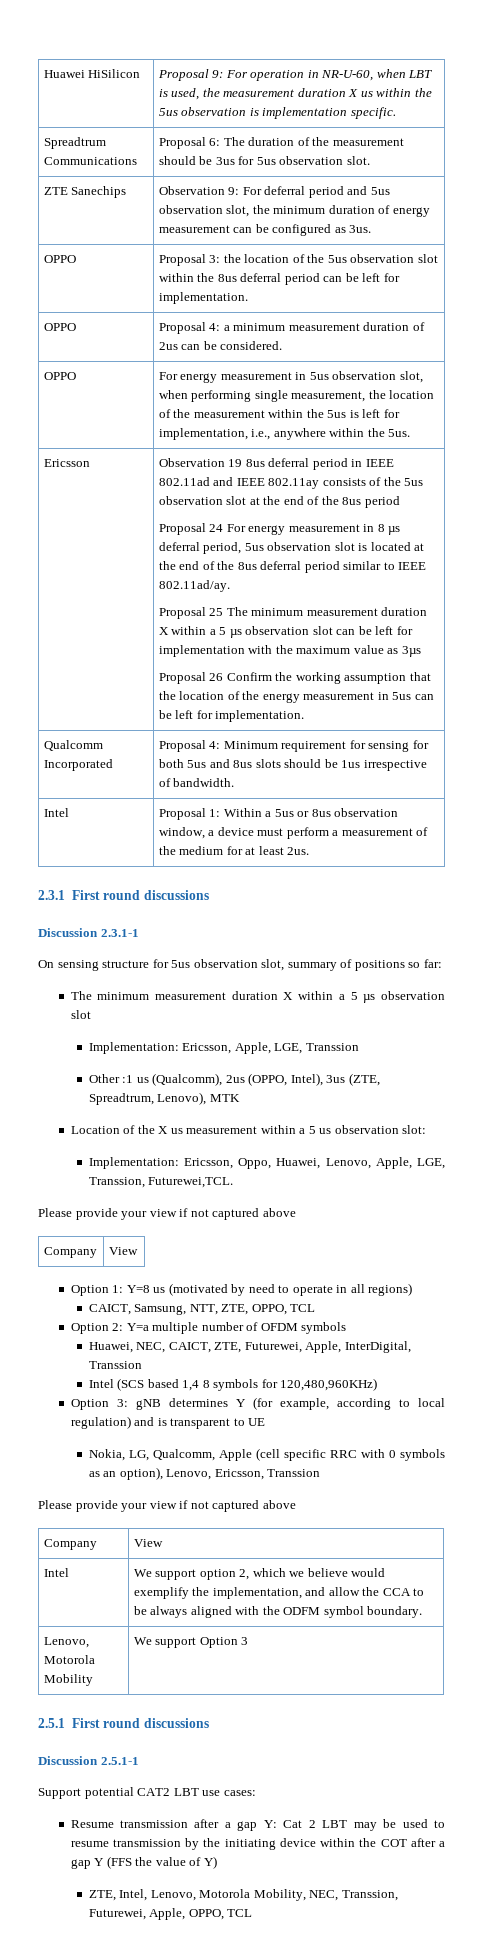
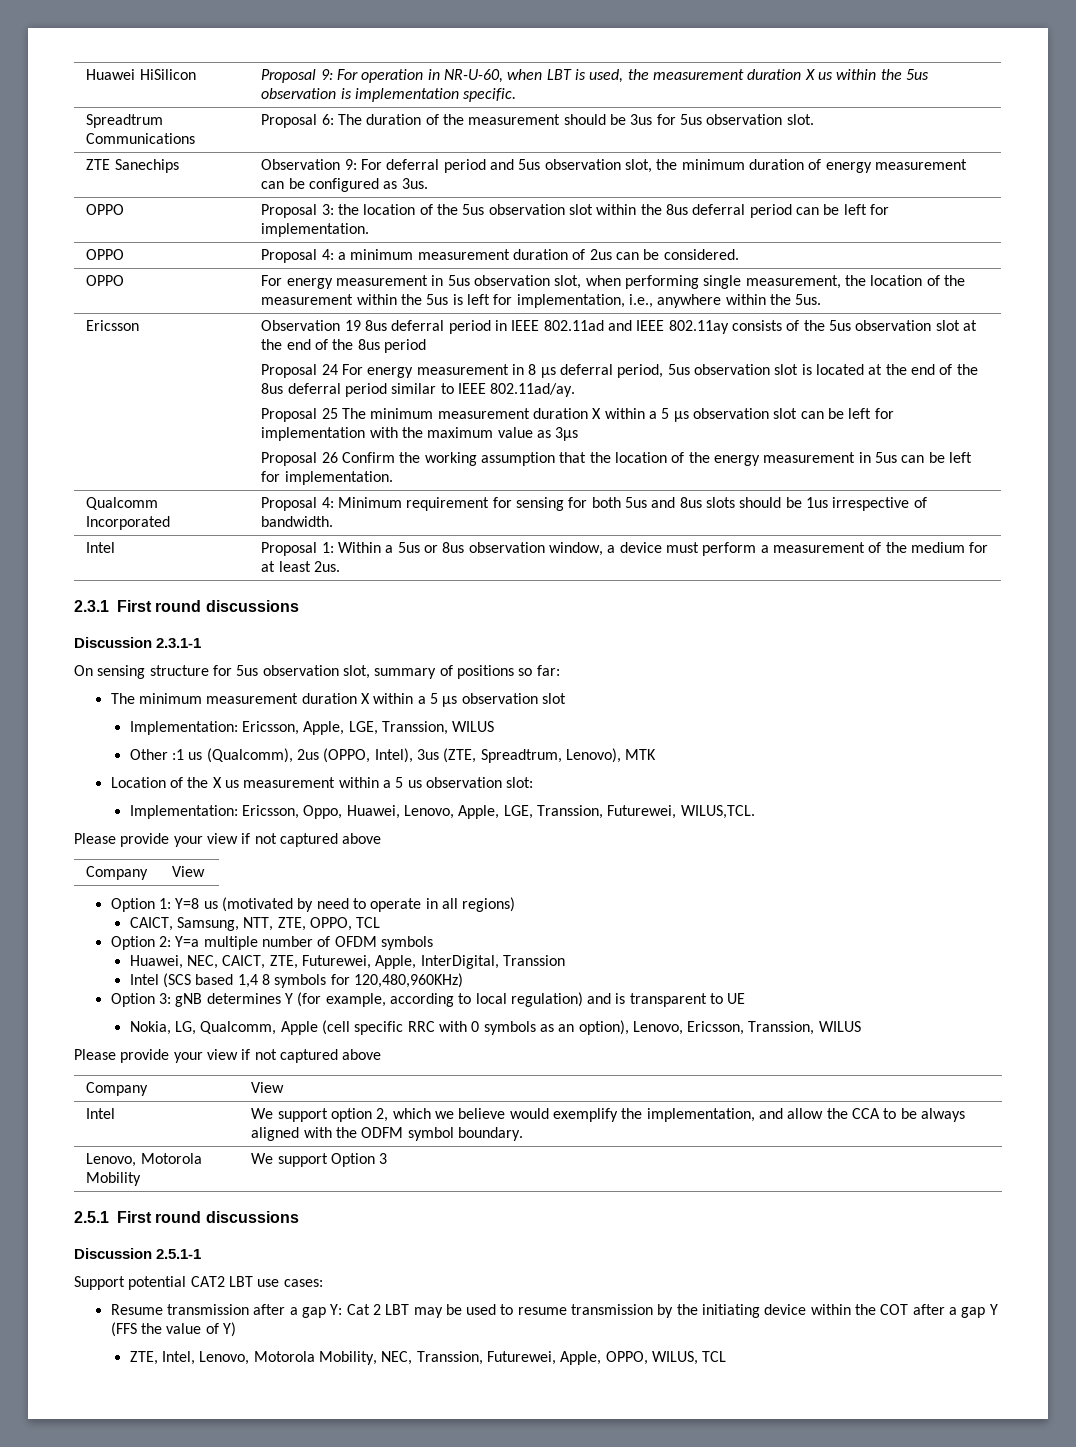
- Implementation: Ericsson, Apple, LGE, Transsion
+ Implementation: Ericsson, Apple, LGE, Transsion, WILUS
- Implementation: Ericsson, Oppo, Huawei, Lenovo, Apple, LGE, Transsion, Futurewei,TCL.
+ Implementation: Ericsson, Oppo, Huawei, Lenovo, Apple, LGE, Transsion, Futurewei, WILUS,TCL.
- Nokia, LG, Qualcomm, Apple (cell specific RRC with 0 symbols as an option), Lenovo, Ericsson, Transsion
+ Nokia, LG, Qualcomm, Apple (cell specific RRC with 0 symbols as an option), Lenovo, Ericsson, Transsion, WILUS
- ZTE, Intel, Lenovo, Motorola Mobility, NEC, Transsion, Futurewei, Apple, OPPO, TCL
+ ZTE, Intel, Lenovo, Motorola Mobility, NEC, Transsion, Futurewei, Apple, OPPO, WILUS, TCL

